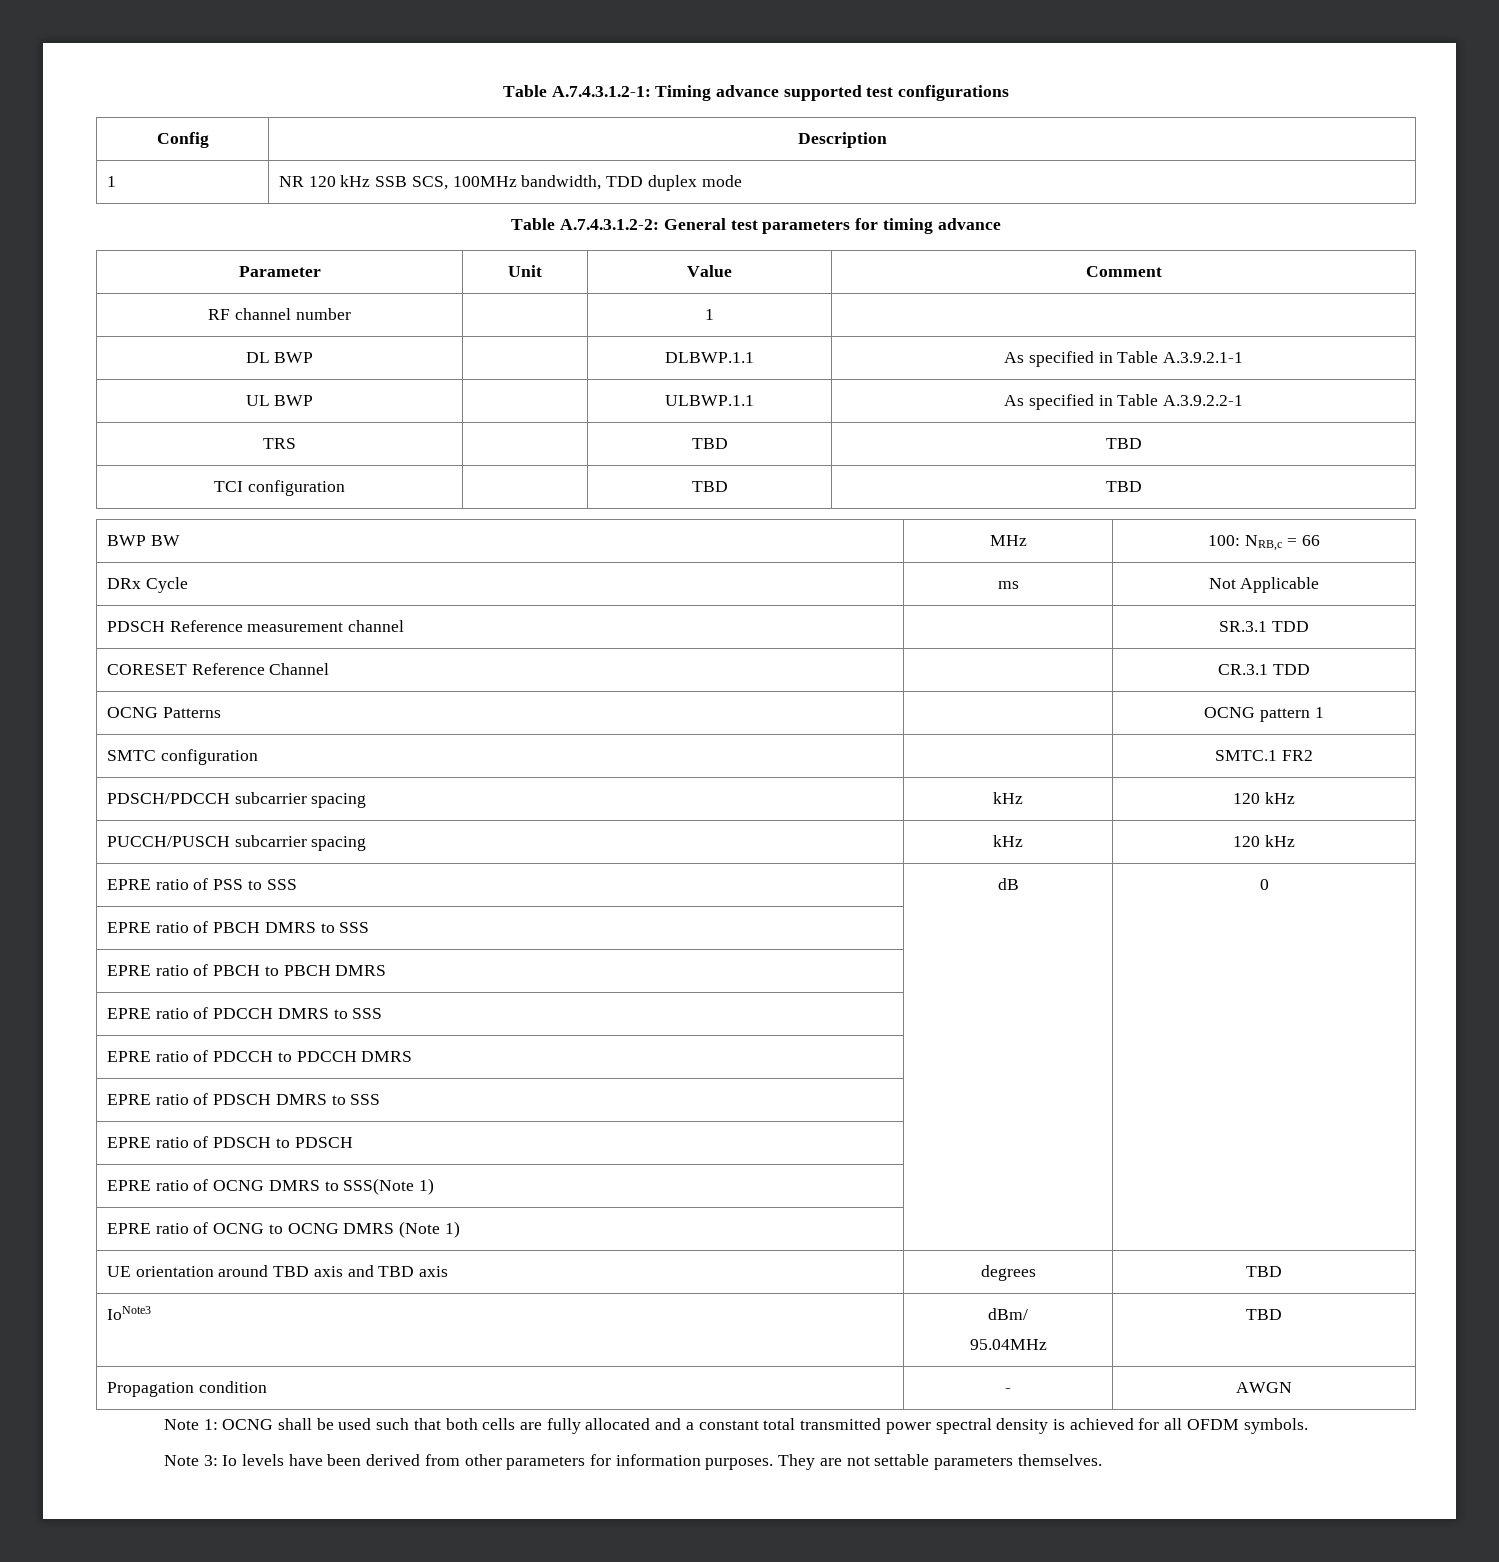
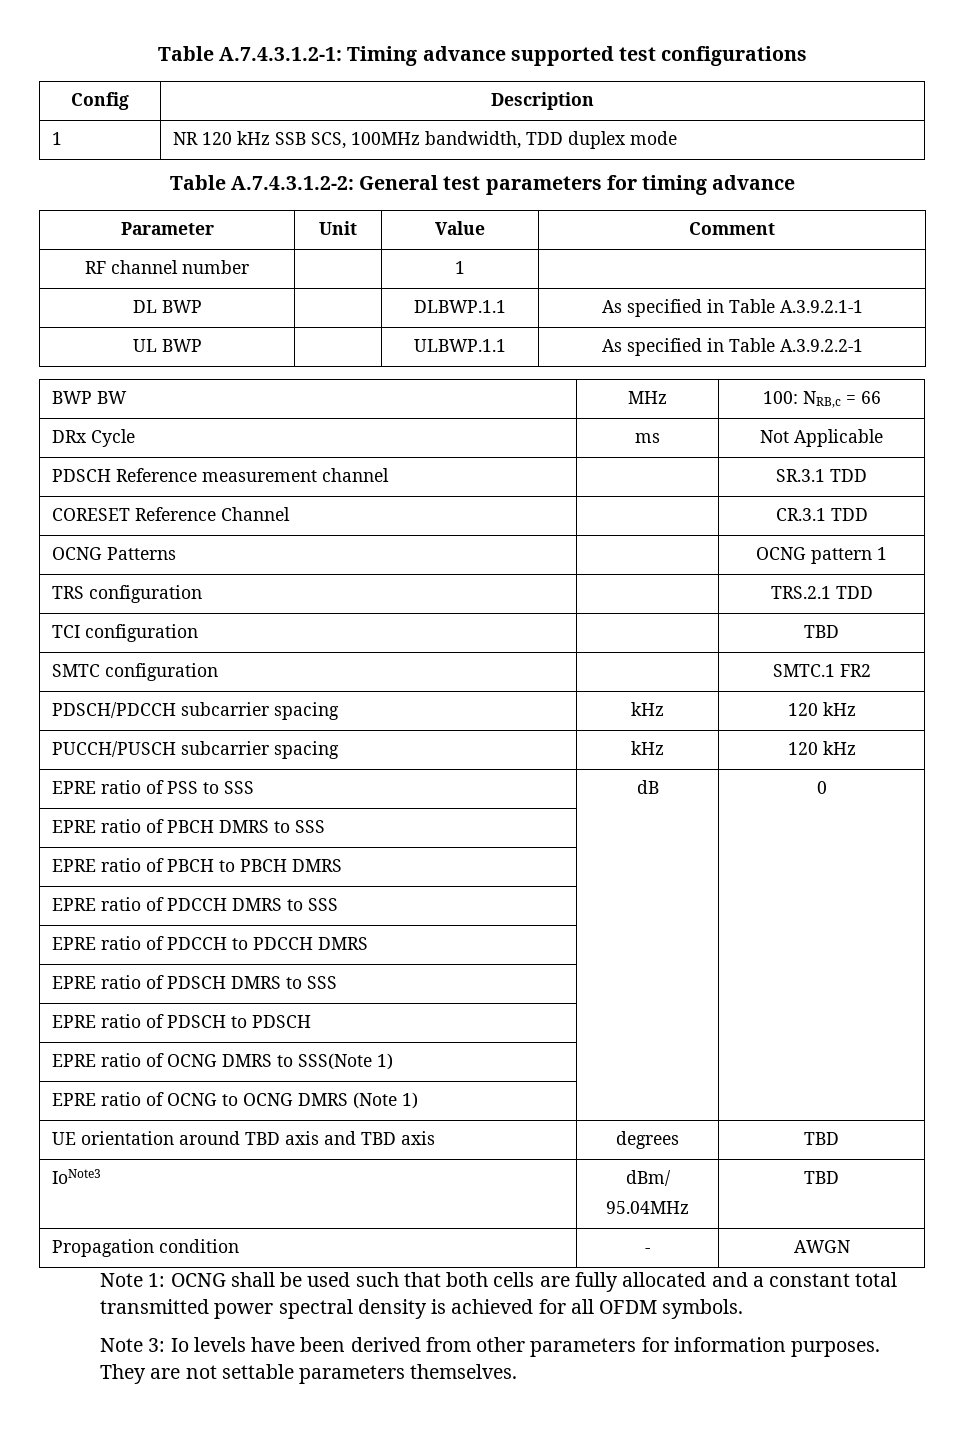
- TRS | | TBD | TBD
- TCI configuration | | TBD | TBD
+ TRS configuration | | TRS.2.1 TDD
+ TCI configuration | | TBD

